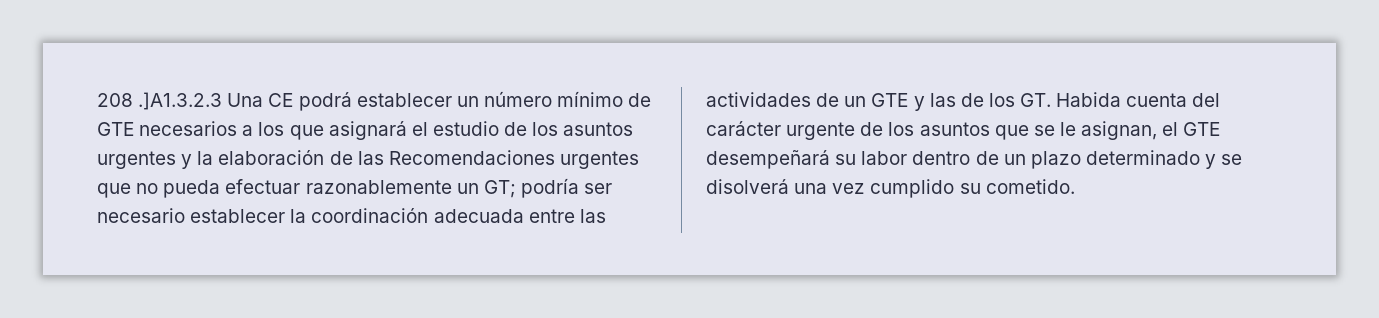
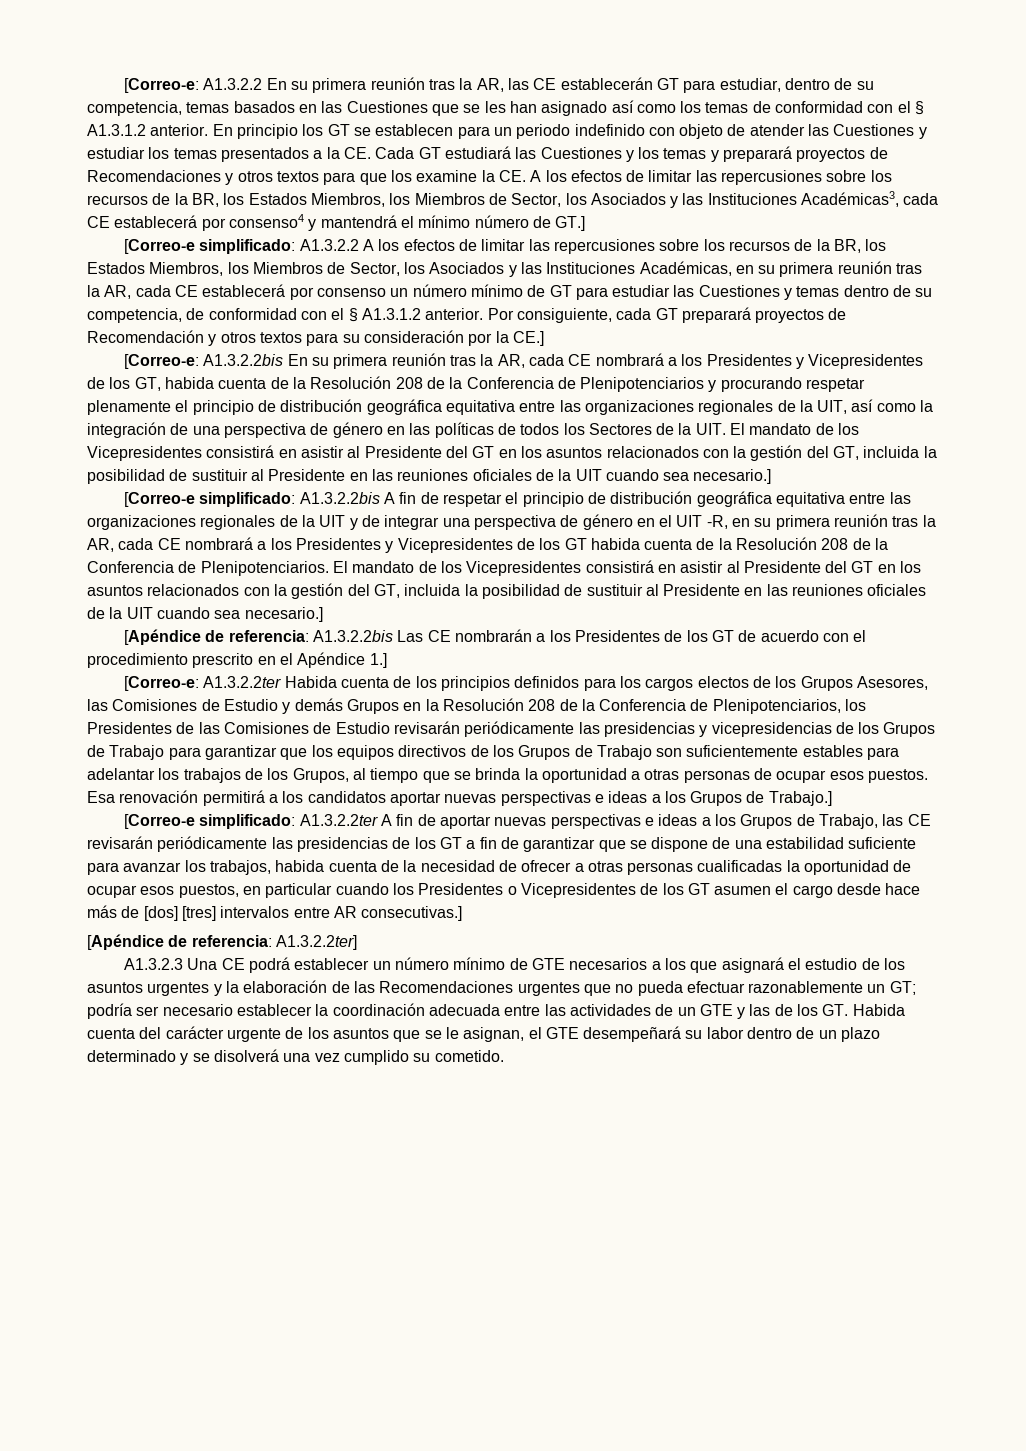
- 208 .]A1.3.2.3 Una CE podrá establecer un número mínimo de GTE necesarios a los que asignará el estudio de los asuntos urgentes y la elaboración de las Recomendaciones urgentes que no pueda efectuar razonablemente un GT;
+ [Correo-e: A1.3.2.2 En su primera reunión tras la AR, las CE establecerán GT para estudiar, dentro de su competencia, temas basados en las Cuestiones que se les han asignado así como los temas de conformidad con el § A1.3.1.2 anterior. En principio los GT se establecen para un periodo indefinido con objeto de atender las Cuestiones y estudiar los temas presentados a la CE. Cada GT estudiará las Cuestiones y los temas y preparará proyectos de Recomendaciones y otros textos para que los examine la CE. A los efectos de limitar las repercusiones sobre los recursos de la BR, los Estados Miembros, los Miembros de Sector, los Asociados y las Instituciones Académicas3, cada CE establecerá por consenso4 y mantendrá el mínimo número de GT.]
+ [Correo-e simplificado: A1.3.2.2 A los efectos de limitar las repercusiones sobre los recursos de la BR, los Estados Miembros, los Miembros de Sector, los Asociados y las Instituciones Académicas, en su primera reunión tras la AR, cada CE establecerá por consenso un número mínimo de GT para estudiar las Cuestiones y temas dentro de su competencia, de conformidad con el § A1.3.1.2 anterior. Por consiguiente, cada GT preparará proyectos de Recomendación y otros textos para su consideración por la CE.]
+ [Correo-e: A1.3.2.2bis En su primera reunión tras la AR, cada CE nombrará a los Presidentes y Vicepresidentes de los GT, habida cuenta de la Resolución 208 de la Conferencia de Plenipotenciarios y procurando respetar plenamente el principio de distribución geográfica equitativa entre las organizaciones regionales de la UIT, así como la integración de una perspectiva de género en las políticas de todos los Sectores de la UIT. El mandato de los Vicepresidentes consistirá en asistir al Presidente del GT en los asuntos relacionados con la gestión del GT, incluida la posibilidad de sustituir al Presidente en las reuniones oficiales de la UIT cuando sea necesario.]
+ [Correo-e simplificado: A1.3.2.2bis A fin de respetar el principio de distribución geográfica equitativa entre las organizaciones regionales de la UIT y de integrar una perspectiva de género en el UIT -R, en su primera reunión tras la AR, cada CE nombrará a los Presidentes y Vicepresidentes de los GT habida cuenta de la Resolución 208 de la Conferencia de Plenipotenciarios. El mandato de los Vicepresidentes consistirá en asistir al Presidente del GT en los asuntos relacionados con la gestión del GT, incluida la posibilidad de sustituir al Presidente en las reuniones oficiales de la UIT cuando sea necesario.]
+ [Apéndice de referencia: A1.3.2.2bis Las CE nombrarán a los Presidentes de los GT de acuerdo con el procedimiento prescrito en el Apéndice 1.]
+ [Correo-e: A1.3.2.2ter Habida cuenta de los principios definidos para los cargos electos de los Grupos Asesores, las Comisiones de Estudio y demás Grupos en la Resolución 208 de la Conferencia de Plenipotenciarios, los Presidentes de las Comisiones de Estudio revisarán periódicamente las presidencias y vicepresidencias de los Grupos de Trabajo para garantizar que los equipos directivos de los Grupos de Trabajo son suficientemente estables para adelantar los trabajos de los Grupos, al tiempo que se brinda la oportunidad a otras personas de ocupar esos puestos. Esa renovación permitirá a los candidatos aportar nuevas perspectivas e ideas a los Grupos de Trabajo.]
+ [Correo-e simplificado: A1.3.2.2ter A fin de aportar nuevas perspectivas e ideas a los Grupos de Trabajo, las CE revisarán periódicamente las presidencias de los GT a fin de garantizar que se dispone de una estabilidad suficiente para avanzar los trabajos, habida cuenta de la necesidad de ofrecer a otras personas cualificadas la oportunidad de ocupar esos puestos, en particular cuando los Presidentes o Vicepresidentes de los GT asumen el cargo desde hace más de [dos] [tres] intervalos entre AR consecutivas.]
+ [Apéndice de referencia: A1.3.2.2ter]
+ A1.3.2.3 Una CE podrá establecer un número mínimo de GTE necesarios a los que asignará el estudio de los asuntos urgentes y la elaboración de las Recomendaciones urgentes que no pueda efectuar razonablemente un GT;

